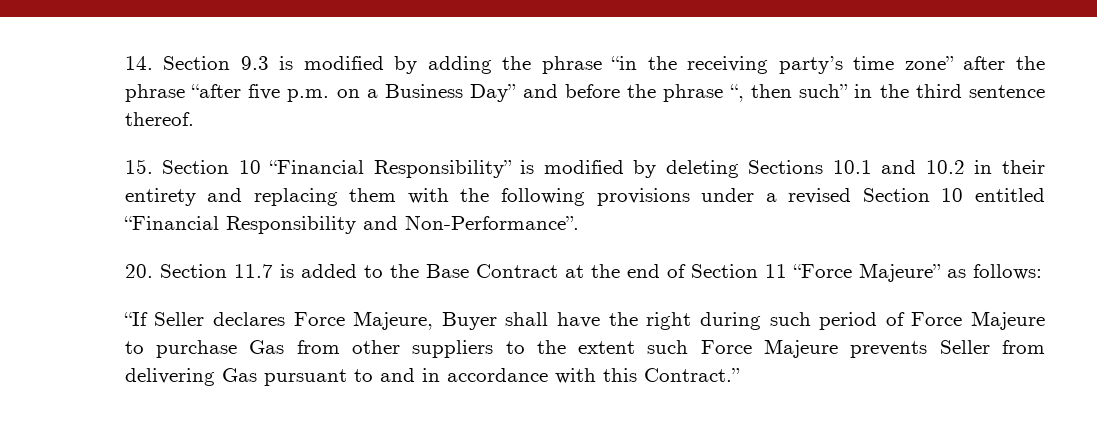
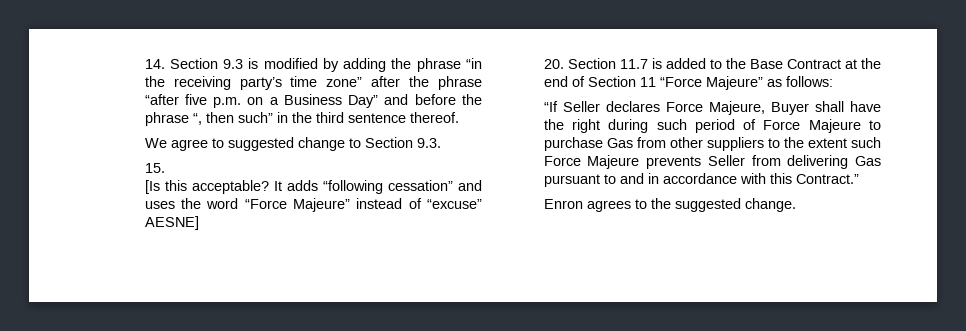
- 15. Section 10 “Financial Responsibility” is modified by deleting Sections 10.1 and 10.2 in their entirety and replacing them with the following provisions under a revised Section 10 entitled “Financial Responsibility and Non-Performance”.
+ We agree to suggested change to Section 9.3.
+ 15.
+ [Is this acceptable? It adds “following cessation” and uses the word “Force Majeure” instead of “excuse” AESNE]
+ Enron agrees to the suggested change.

